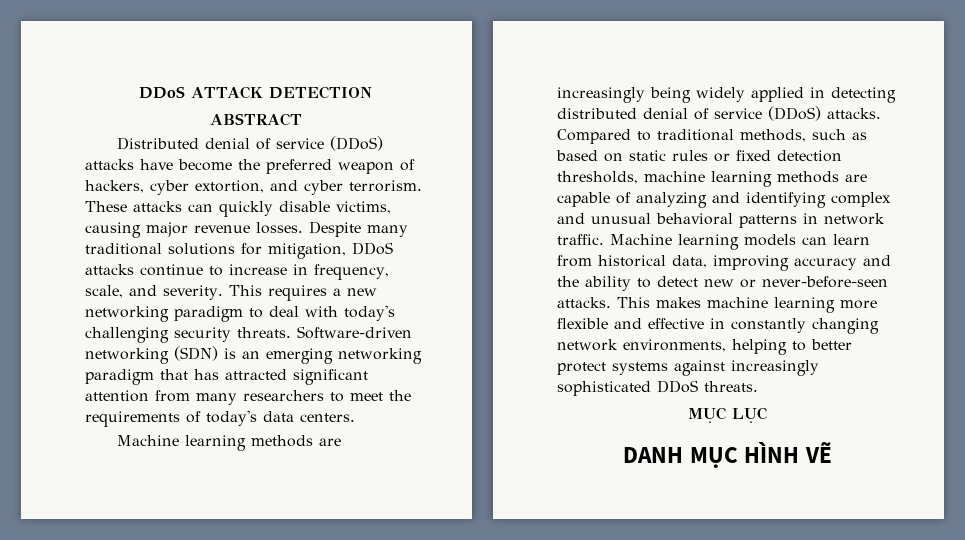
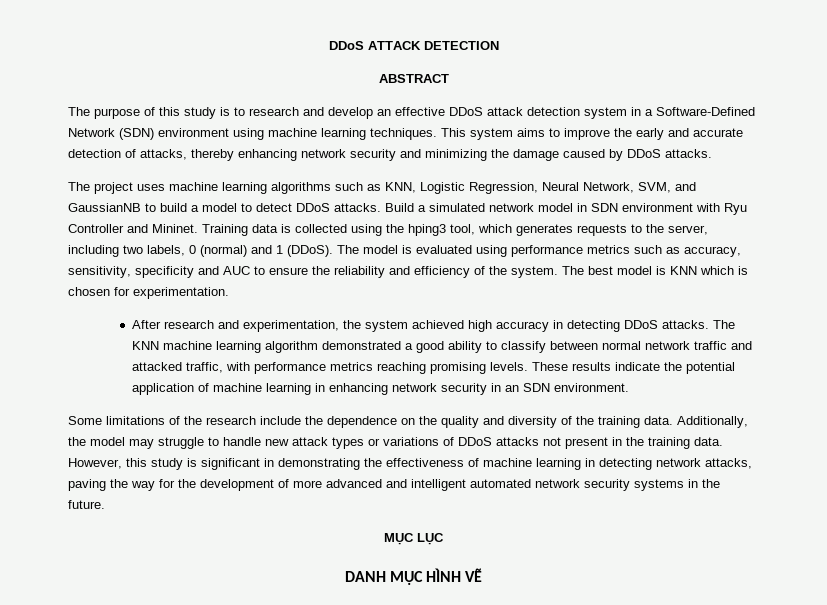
- Distributed denial of service (DDoS) attacks have become the preferred weapon of hackers, cyber extortion, and cyber terrorism. These attacks can quickly disable victims, causing major revenue losses. Despite many traditional solutions for mitigation, DDoS attacks continue to increase in frequency, scale, and severity. This requires a new networking paradigm to deal with today's challenging security threats. Software-driven networking (SDN) is an emerging networking paradigm that has attracted significant attention from many researchers to meet the requirements of today's data centers.
- Machine learning methods are increasingly being widely applied in detecting distributed denial of service (DDoS) attacks. Compared to traditional methods, such as based on static rules or fixed detection thresholds, machine learning methods are capable of analyzing and identifying complex and unusual behavioral patterns in network traffic. Machine learning models can learn from historical data, improving accuracy and the ability to detect new or never-before-seen attacks. This makes machine learning more flexible and effective in constantly changing network environments, helping to better protect systems against increasingly sophisticated DDoS threats.
+ The purpose of this study is to research and develop an effective DDoS attack detection system in a Software-Defined Network (SDN) environment using machine learning techniques. This system aims to improve the early and accurate detection of attacks, thereby enhancing network security and minimizing the damage caused by DDoS attacks.
+ The project uses machine learning algorithms such as KNN, Logistic Regression, Neural Network, SVM, and GaussianNB to build a model to detect DDoS attacks. Build a simulated network model in SDN environment with Ryu Controller and Mininet. Training data is collected using the hping3 tool, which generates requests to the server, including two labels, 0 (normal) and 1 (DDoS). The model is evaluated using performance metrics such as accuracy, sensitivity, specificity and AUC to ensure the reliability and efficiency of the system. The best model is KNN which is chosen for experimentation.
+ After research and experimentation, the system achieved high accuracy in detecting DDoS attacks. The KNN machine learning algorithm demonstrated a good ability to classify between normal network traffic and attacked traffic, with performance metrics reaching promising levels. These results indicate the potential application of machine learning in enhancing network security in an SDN environment.
+ Some limitations of the research include the dependence on the quality and diversity of the training data. Additionally, the model may struggle to handle new attack types or variations of DDoS attacks not present in the training data. However, this study is significant in demonstrating the effectiveness of machine learning in detecting network attacks, paving the way for the development of more advanced and intelligent automated network security systems in the future.

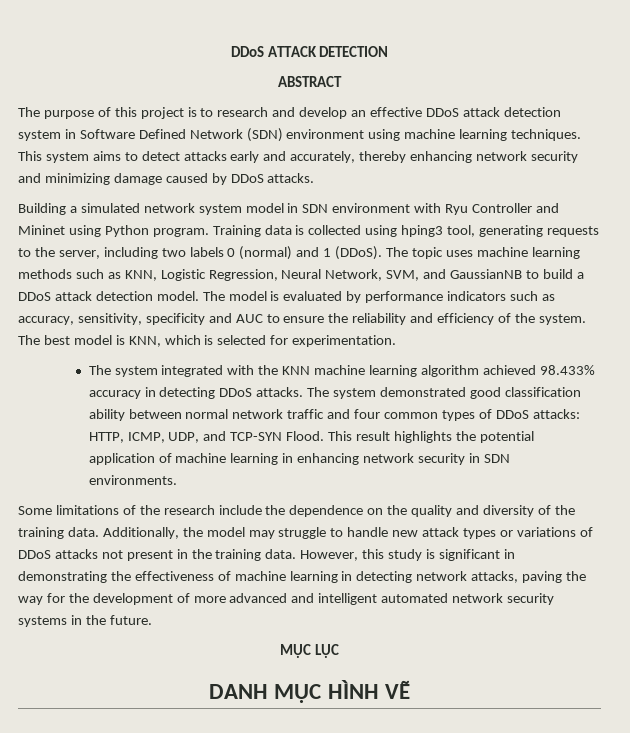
- The purpose of this study is to research and develop an effective DDoS attack detection system in a Software-Defined Network (SDN) environment using machine learning techniques.
+ The purpose of this project is to research and develop an effective DDoS attack detection system in Software Defined Network (SDN) environment using machine learning techniques.
- This system aims to improve the early and accurate detection of attacks, thereby enhancing network security and minimizing the damage caused by DDoS attacks.
+ This system aims to detect attacks early and accurately, thereby enhancing network security and minimizing damage caused by DDoS attacks.
- The project uses machine learning algorithms such as KNN, Logistic Regression, Neural Network, SVM, and GaussianNB to build a model to detect DDoS attacks. Build a simulated network model in SDN environment with Ryu Controller and Mininet. Training data is collected using the hping3 tool, which generates requests to the server, including two labels, 0 (normal) and 1 (DDoS).
+ Building a simulated network system model in SDN environment with Ryu Controller and Mininet using Python program. Training data is collected using hping3 tool, generating requests to the server, including two labels 0 (normal) and 1 (DDoS). The topic uses machine learning methods such as KNN, Logistic Regression, Neural Network, SVM, and GaussianNB to build a DDoS attack detection model.
- The model is evaluated using performance metrics such as accuracy, sensitivity, specificity and AUC to ensure the reliability and efficiency of the system.
+ The model is evaluated by performance indicators such as accuracy, sensitivity, specificity and AUC to ensure the reliability and efficiency of the system.
- The best model is KNN which is chosen for experimentation.
+ The best model is KNN, which is selected for experimentation.
- After research and experimentation, the system achieved high accuracy in detecting DDoS attacks.
+ The system integrated with the KNN machine learning algorithm achieved 98.433% accuracy in detecting DDoS attacks.
- The KNN machine learning algorithm demonstrated a good ability to classify between normal network traffic and attacked traffic, with performance metrics reaching promising levels. These results indicate the potential application of machine learning in enhancing network security in an SDN environment.
+ The system demonstrated good classification ability between normal network traffic and four common types of DDoS attacks: HTTP, ICMP, UDP, and TCP-SYN Flood. This result highlights the potential application of machine learning in enhancing network security in SDN environments.

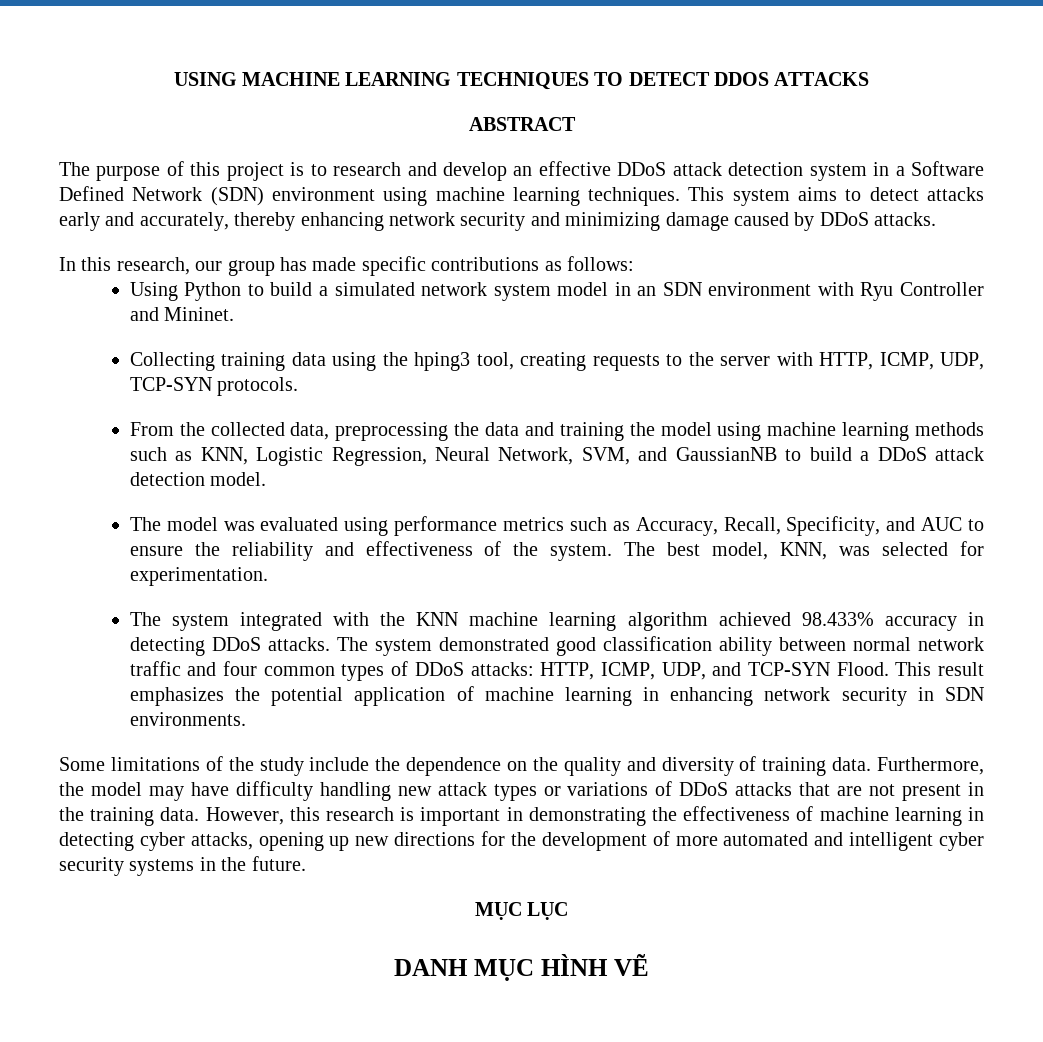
- DDoS ATTACK DETECTION
+ USING MACHINE LEARNING TECHNIQUES TO DETECT DDOS ATTACKS
- The purpose of this project is to research and develop an effective DDoS attack detection system in Software Defined Network (SDN) environment using machine learning techniques.
+ The purpose of this project is to research and develop an effective DDoS attack detection system in a Software Defined Network (SDN) environment using machine learning techniques.
- Building a simulated network system model in SDN environment with Ryu Controller and Mininet using Python program. Training data is collected using hping3 tool, generating requests to the server, including two labels 0 (normal) and 1 (DDoS). The topic uses machine learning methods such as KNN, Logistic Regression, Neural Network, SVM, and GaussianNB to build a DDoS attack detection model. The model is evaluated by performance indicators such as accuracy, sensitivity, specificity and AUC to ensure the reliability and efficiency of the system.
+ In this research, our group has made specific contributions as follows:
+ Using Python to build a simulated network system model in an SDN environment with Ryu Controller and Mininet.
+ Collecting training data using the hping3 tool, creating requests to the server with HTTP, ICMP, UDP, TCP-SYN protocols.
+ From the collected data, preprocessing the data and training the model using machine learning methods such as KNN, Logistic Regression, Neural Network, SVM, and GaussianNB to build a DDoS attack detection model.
+ The model was evaluated using performance metrics such as Accuracy, Recall, Specificity, and AUC to ensure the reliability and effectiveness of the system.
- The best model is KNN, which is selected for experimentation.
+ The best model, KNN, was selected for experimentation.
- This result highlights the potential application of machine learning in enhancing network security in SDN environments.
+ This result emphasizes the potential application of machine learning in enhancing network security in SDN environments.
- Some limitations of the research include the dependence on the quality and diversity of the training data. Additionally, the model may struggle to handle new attack types or variations of DDoS attacks not present in the training data.
+ Some limitations of the study include the dependence on the quality and diversity of training data. Furthermore, the model may have difficulty handling new attack types or variations of DDoS attacks that are not present in the training data.
- However, this study is significant in demonstrating the effectiveness of machine learning in detecting network attacks, paving the way for the development of more advanced and intelligent automated network security systems in the future.
+ However, this research is important in demonstrating the effectiveness of machine learning in detecting cyber attacks, opening up new directions for the development of more automated and intelligent cyber security systems in the future.

